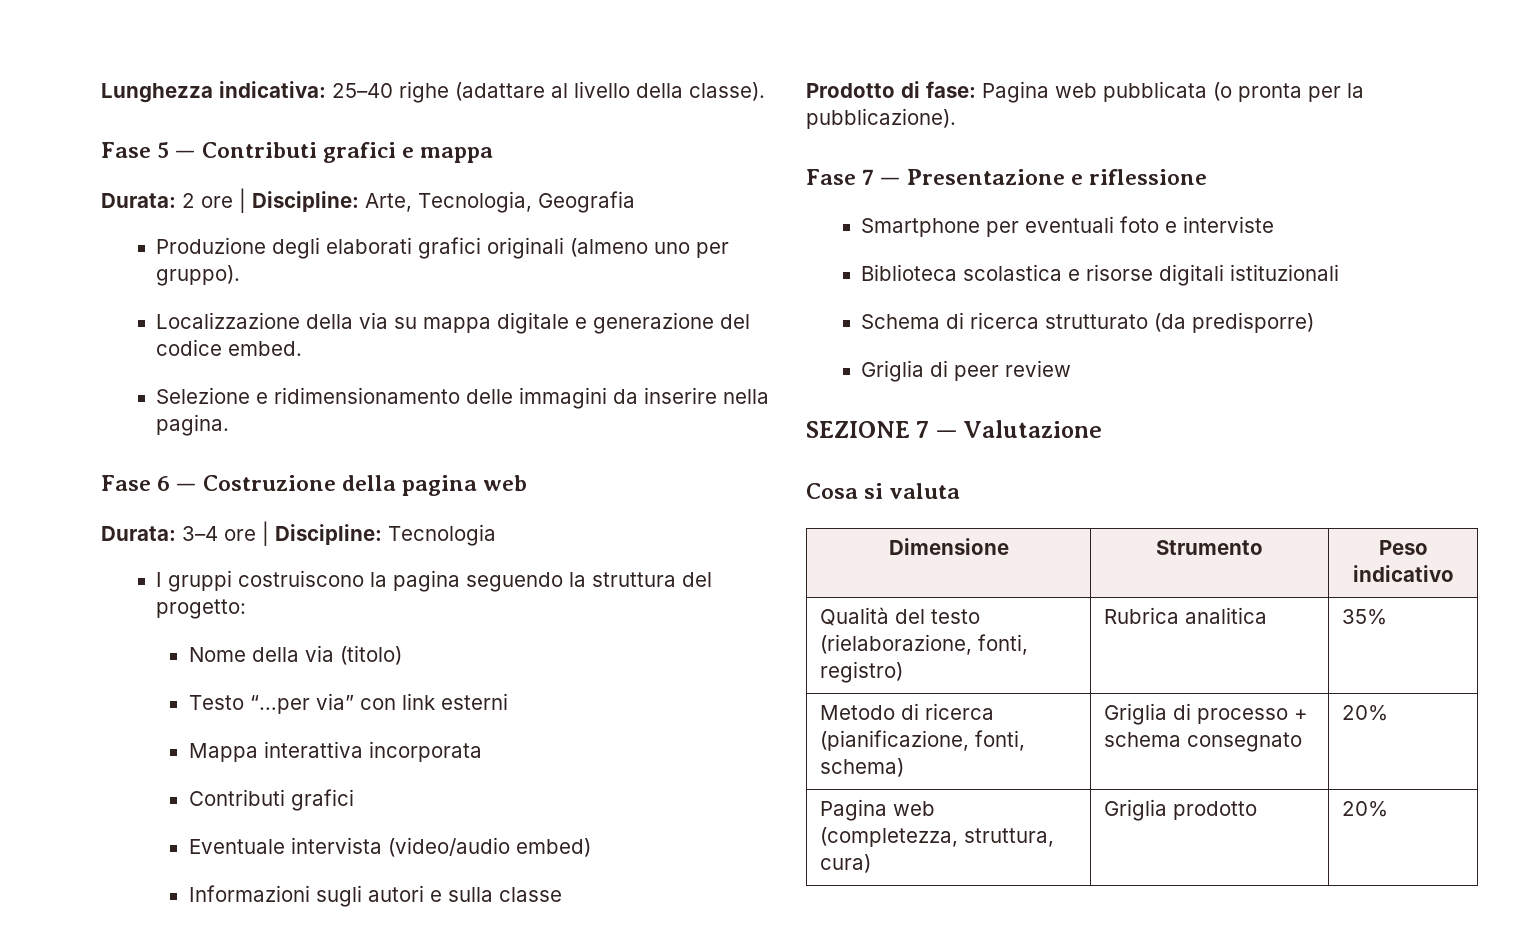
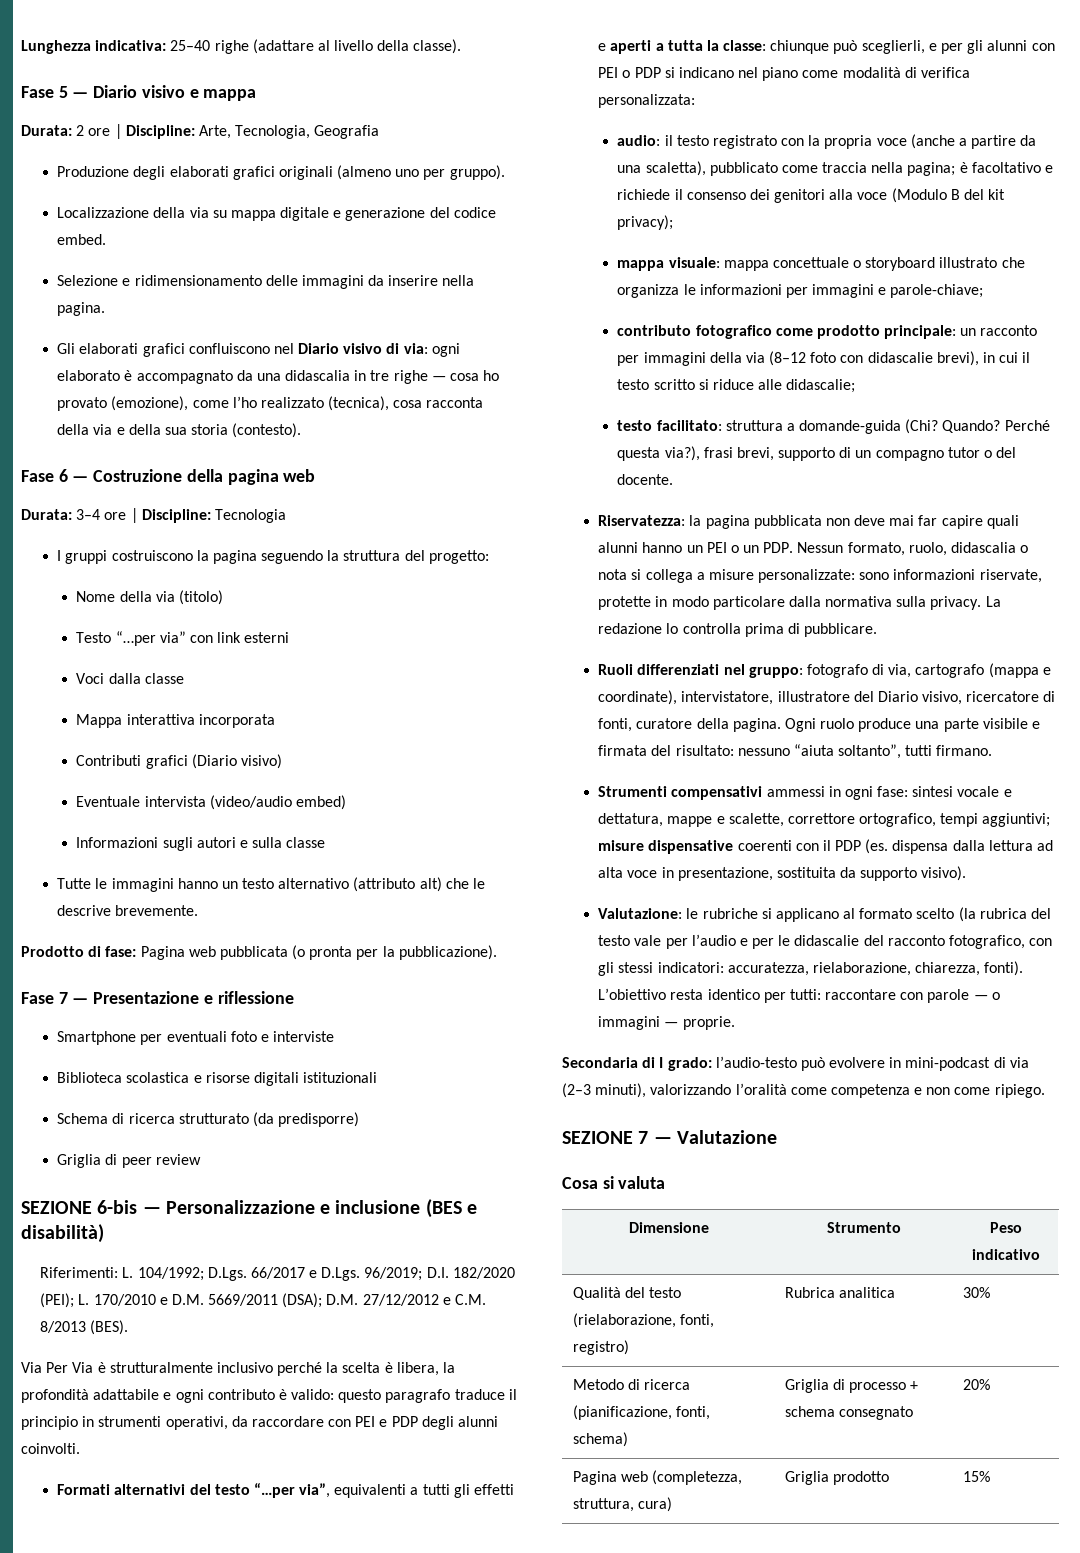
- Fase 5 — Contributi grafici e mappa
+ Fase 5 — Diario visivo e mappa
+ Gli elaborati grafici confluiscono nel Diario visivo di via: ogni elaborato è accompagnato da una didascalia in tre righe — cosa ho provato (emozione), come l’ho realizzato (tecnica), cosa racconta della via e della sua storia (contesto).
+ Voci dalla classe
  Mappa interattiva incorporata
- Contributi grafici
+ Contributi grafici (Diario visivo)
+ Tutte le immagini hanno un testo alternativo (attributo alt) che le descrive brevemente.
+ SEZIONE 6-bis — Personalizzazione e inclusione (BES e disabilità)
+ Riferimenti: L. 104/1992; D.Lgs. 66/2017 e D.Lgs. 96/2019; D.I. 182/2020 (PEI); L. 170/2010 e D.M. 5669/2011 (DSA); D.M. 27/12/2012 e C.M. 8/2013 (BES).
+ Via Per Via è strutturalmente inclusivo perché la scelta è libera, la profondità adattabile e ogni contributo è valido: questo paragrafo traduce il principio in strumenti operativi, da raccordare con PEI e PDP degli alunni coinvolti.
+ Formati alternativi del testo “…per via”, equivalenti a tutti gli effetti e aperti a tutta la classe: chiunque può sceglierli, e per gli alunni con PEI o PDP si indicano nel piano come modalità di verifica personalizzata:
+ audio: il testo registrato con la propria voce (anche a partire da una scaletta), pubblicato come traccia nella pagina; è facoltativo e richiede il consenso dei genitori alla voce (Modulo B del kit privacy);
+ mappa visuale: mappa concettuale o storyboard illustrato che organizza le informazioni per immagini e parole-chiave;
+ contributo fotografico come prodotto principale: un racconto per immagini della via (8–12 foto con didascalie brevi), in cui il testo scritto si riduce alle didascalie;
+ testo facilitato: struttura a domande-guida (Chi? Quando? Perché questa via?), frasi brevi, supporto di un compagno tutor o del docente.
+ Riservatezza: la pagina pubblicata non deve mai far capire quali alunni hanno un PEI o un PDP. Nessun formato, ruolo, didascalia o nota si collega a misure personalizzate: sono informazioni riservate, protette in modo particolare dalla normativa sulla privacy. La redazione lo controlla prima di pubblicare.
+ Ruoli differenziati nel gruppo: fotografo di via, cartografo (mappa e coordinate), intervistatore, illustratore del Diario visivo, ricercatore di fonti, curatore della pagina. Ogni ruolo produce una parte visibile e firmata del risultato: nessuno “aiuta soltanto”, tutti firmano.
+ Strumenti compensativi ammessi in ogni fase: sintesi vocale e dettatura, mappe e scalette, correttore ortografico, tempi aggiuntivi; misure dispensative coerenti con il PDP (es. dispensa dalla lettura ad alta voce in presentazione, sostituita da supporto visivo).
+ Valutazione: le rubriche si applicano al formato scelto (la rubrica del testo vale per l’audio e per le didascalie del racconto fotografico, con gli stessi indicatori: accuratezza, rielaborazione, chiarezza, fonti). L’obiettivo resta identico per tutti: raccontare con parole — o immagini — proprie.
+ Secondaria di I grado: l’audio-testo può evolvere in mini-podcast di via (2–3 minuti), valorizzando l’oralità come competenza e non come ripiego.
- Qualità del testo (rielaborazione, fonti, registro) | Rubrica analitica | 35%
+ Qualità del testo (rielaborazione, fonti, registro) | Rubrica analitica | 30%
- Pagina web (completezza, struttura, cura) | Griglia prodotto | 20%
+ Pagina web (completezza, struttura, cura) | Griglia prodotto | 15%

